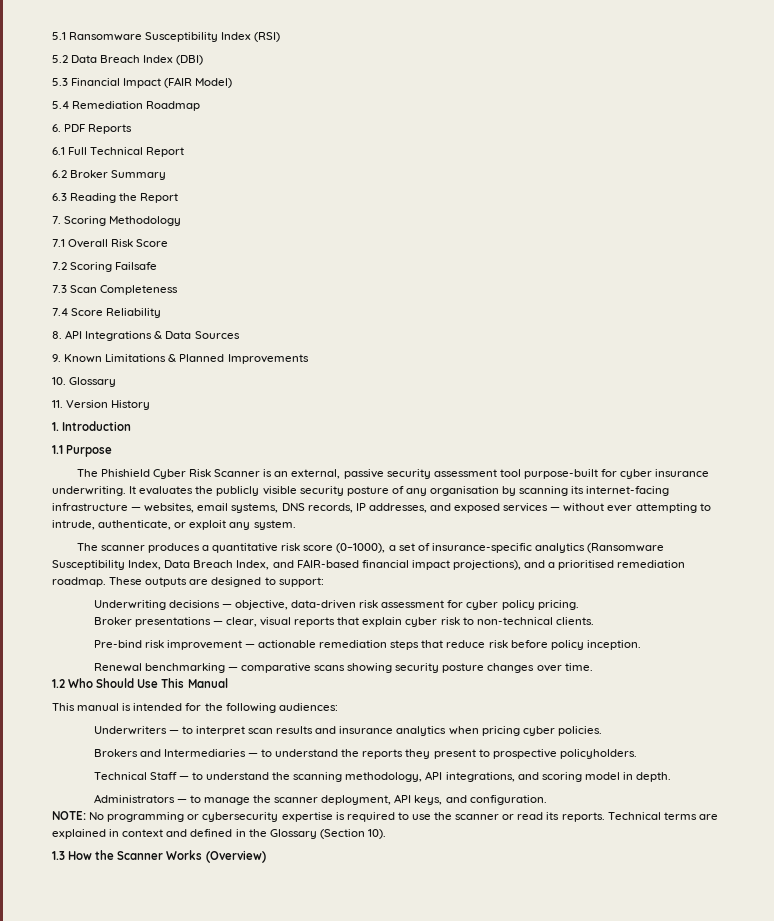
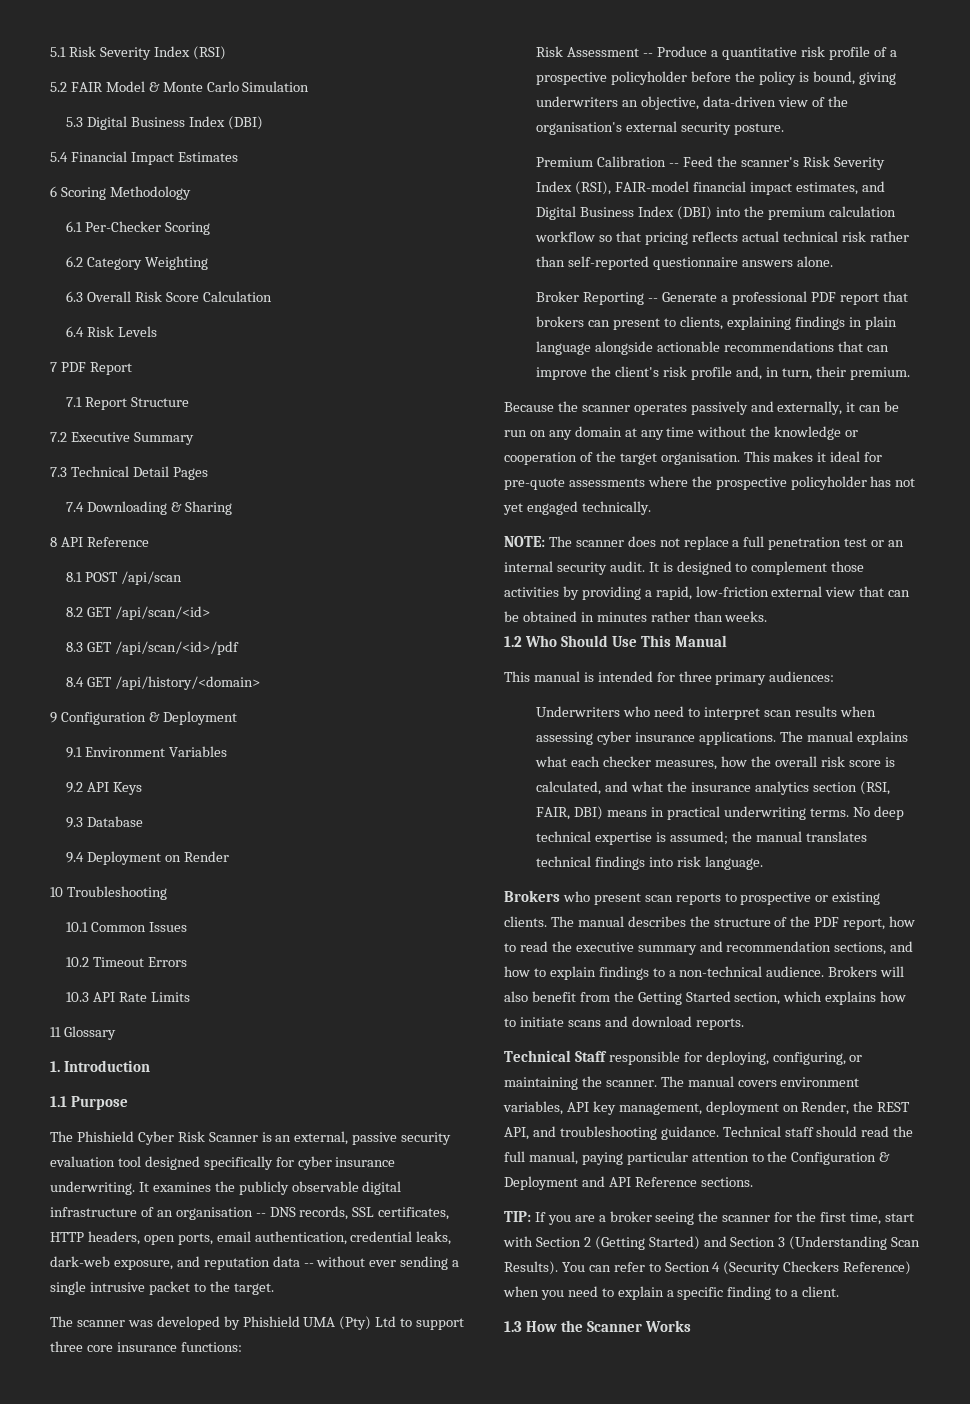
- 5.1 Ransomware Susceptibility Index (RSI)
+ 5.1 Risk Severity Index (RSI)
- 5.2 Data Breach Index (DBI)
+ 5.2 FAIR Model & Monte Carlo Simulation
+ 5.3 Digital Business Index (DBI)
- 5.3 Financial Impact (FAIR Model)
- 5.4 Remediation Roadmap
- 6. PDF Reports
- 6.1 Full Technical Report
- 6.2 Broker Summary
- 6.3 Reading the Report
- 7. Scoring Methodology
- 7.1 Overall Risk Score
+ 5.4 Financial Impact Estimates
+ 6 Scoring Methodology
+ 6.1 Per-Checker Scoring
+ 6.2 Category Weighting
+ 6.3 Overall Risk Score Calculation
+ 6.4 Risk Levels
+ 7 PDF Report
+ 7.1 Report Structure
- 7.2 Scoring Failsafe
+ 7.2 Executive Summary
- 7.3 Scan Completeness
- 7.4 Score Reliability
- 8. API Integrations & Data Sources
- 9. Known Limitations & Planned Improvements
- 10. Glossary
- 11. Version History
+ 7.3 Technical Detail Pages
+ 7.4 Downloading & Sharing
+ 8 API Reference
+ 8.1 POST /api/scan
+ 8.2 GET /api/scan/<id>
+ 8.3 GET /api/scan/<id>/pdf
+ 8.4 GET /api/history/<domain>
+ 9 Configuration & Deployment
+ 9.1 Environment Variables
+ 9.2 API Keys
+ 9.3 Database
+ 9.4 Deployment on Render
+ 10 Troubleshooting
+ 10.1 Common Issues
+ 10.2 Timeout Errors
+ 10.3 API Rate Limits
+ 11 Glossary
- The Phishield Cyber Risk Scanner is an external, passive security assessment tool purpose-built for cyber insurance underwriting.
+ The Phishield Cyber Risk Scanner is an external, passive security evaluation tool designed specifically for cyber insurance underwriting.
- It evaluates the publicly visible security posture of any organisation by scanning its internet-facing infrastructure — websites, email systems, DNS records, IP addresses, and exposed services — without ever attempting to intrude, authenticate, or exploit any system.
- The scanner produces a quantitative risk score (0–1000), a set of insurance-specific analytics (Ransomware Susceptibility Index, Data Breach Index, and FAIR-based financial impact projections), and a prioritised remediation roadmap. These outputs are designed to support:
- Underwriting decisions — objective, data-driven risk assessment for cyber policy pricing.
- Broker presentations — clear, visual reports that explain cyber risk to non-technical clients.
- Pre-bind risk improvement — actionable remediation steps that reduce risk before policy inception.
- Renewal benchmarking — comparative scans showing security posture changes over time.
+ It examines the publicly observable digital infrastructure of an organisation -- DNS records, SSL certificates, HTTP headers, open ports, email authentication, credential leaks, dark-web exposure, and reputation data -- without ever sending a single intrusive packet to the target.
+ The scanner was developed by Phishield UMA (Pty) Ltd to support three core insurance functions:
+ Risk Assessment -- Produce a quantitative risk profile of a prospective policyholder before the policy is bound, giving underwriters an objective, data-driven view of the organisation's external security posture.
+ Premium Calibration -- Feed the scanner's Risk Severity Index (RSI), FAIR-model financial impact estimates, and Digital Business Index (DBI) into the premium calculation workflow so that pricing reflects actual technical risk rather than self-reported questionnaire answers alone.
+ Broker Reporting -- Generate a professional PDF report that brokers can present to clients, explaining findings in plain language alongside actionable recommendations that can improve the client's risk profile and, in turn, their premium.
+ Because the scanner operates passively and externally, it can be run on any domain at any time without the knowledge or cooperation of the target organisation. This makes it ideal for pre-quote assessments where the prospective policyholder has not yet engaged technically.
+ NOTE: The scanner does not replace a full penetration test or an internal security audit. It is designed to complement those activities by providing a rapid, low-friction external view that can be obtained in minutes rather than weeks.
- This manual is intended for the following audiences:
+ This manual is intended for three primary audiences:
- Underwriters — to interpret scan results and insurance analytics when pricing cyber policies.
- Brokers and Intermediaries — to understand the reports they present to prospective policyholders.
- Technical Staff — to understand the scanning methodology, API integrations, and scoring model in depth.
- Administrators — to manage the scanner deployment, API keys, and configuration.
- NOTE: No programming or cybersecurity expertise is required to use the scanner or read its reports. Technical terms are explained in context and defined in the Glossary (Section 10).
+ Underwriters who need to interpret scan results when assessing cyber insurance applications. The manual explains what each checker measures, how the overall risk score is calculated, and what the insurance analytics section (RSI, FAIR, DBI) means in practical underwriting terms. No deep technical expertise is assumed; the manual translates technical findings into risk language.
+ Brokers who present scan reports to prospective or existing clients. The manual describes the structure of the PDF report, how to read the executive summary and recommendation sections, and how to explain findings to a non-technical audience. Brokers will also benefit from the Getting Started section, which explains how to initiate scans and download reports.
+ Technical Staff responsible for deploying, configuring, or maintaining the scanner. The manual covers environment variables, API key management, deployment on Render, the REST API, and troubleshooting guidance. Technical staff should read the full manual, paying particular attention to the Configuration & Deployment and API Reference sections.
+ TIP: If you are a broker seeing the scanner for the first time, start with Section 2 (Getting Started) and Section 3 (Understanding Scan Results). You can refer to Section 4 (Security Checkers Reference) when you need to explain a specific finding to a client.
- 1.3 How the Scanner Works (Overview)
+ 1.3 How the Scanner Works

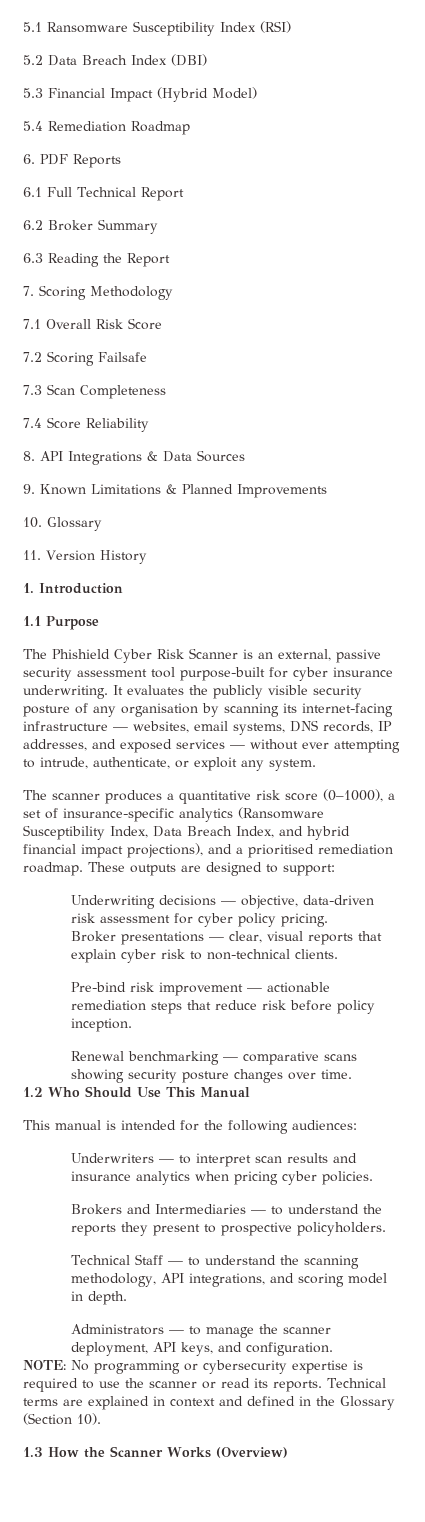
- 5.1 Risk Severity Index (RSI)
+ 5.1 Ransomware Susceptibility Index (RSI)
- 5.2 FAIR Model & Monte Carlo Simulation
- 5.3 Digital Business Index (DBI)
+ 5.2 Data Breach Index (DBI)
- 5.4 Financial Impact Estimates
- 6 Scoring Methodology
- 6.1 Per-Checker Scoring
- 6.2 Category Weighting
- 6.3 Overall Risk Score Calculation
- 6.4 Risk Levels
- 7 PDF Report
- 7.1 Report Structure
+ 5.3 Financial Impact (Hybrid Model)
+ 5.4 Remediation Roadmap
+ 6. PDF Reports
+ 6.1 Full Technical Report
+ 6.2 Broker Summary
+ 6.3 Reading the Report
+ 7. Scoring Methodology
+ 7.1 Overall Risk Score
- 7.2 Executive Summary
+ 7.2 Scoring Failsafe
- 7.3 Technical Detail Pages
- 7.4 Downloading & Sharing
- 8 API Reference
- 8.1 POST /api/scan
- 8.2 GET /api/scan/<id>
- 8.3 GET /api/scan/<id>/pdf
- 8.4 GET /api/history/<domain>
- 9 Configuration & Deployment
- 9.1 Environment Variables
- 9.2 API Keys
- 9.3 Database
- 9.4 Deployment on Render
- 10 Troubleshooting
- 10.1 Common Issues
- 10.2 Timeout Errors
- 10.3 API Rate Limits
- 11 Glossary
+ 7.3 Scan Completeness
+ 7.4 Score Reliability
+ 8. API Integrations & Data Sources
+ 9. Known Limitations & Planned Improvements
+ 10. Glossary
+ 11. Version History
- The Phishield Cyber Risk Scanner is an external, passive security evaluation tool designed specifically for cyber insurance underwriting.
+ The Phishield Cyber Risk Scanner is an external, passive security assessment tool purpose-built for cyber insurance underwriting.
- It examines the publicly observable digital infrastructure of an organisation -- DNS records, SSL certificates, HTTP headers, open ports, email authentication, credential leaks, dark-web exposure, and reputation data -- without ever sending a single intrusive packet to the target.
- The scanner was developed by Phishield UMA (Pty) Ltd to support three core insurance functions:
- Risk Assessment -- Produce a quantitative risk profile of a prospective policyholder before the policy is bound, giving underwriters an objective, data-driven view of the organisation's external security posture.
- Premium Calibration -- Feed the scanner's Risk Severity Index (RSI), FAIR-model financial impact estimates, and Digital Business Index (DBI) into the premium calculation workflow so that pricing reflects actual technical risk rather than self-reported questionnaire answers alone.
- Broker Reporting -- Generate a professional PDF report that brokers can present to clients, explaining findings in plain language alongside actionable recommendations that can improve the client's risk profile and, in turn, their premium.
- Because the scanner operates passively and externally, it can be run on any domain at any time without the knowledge or cooperation of the target organisation. This makes it ideal for pre-quote assessments where the prospective policyholder has not yet engaged technically.
- NOTE: The scanner does not replace a full penetration test or an internal security audit. It is designed to complement those activities by providing a rapid, low-friction external view that can be obtained in minutes rather than weeks.
+ It evaluates the publicly visible security posture of any organisation by scanning its internet-facing infrastructure — websites, email systems, DNS records, IP addresses, and exposed services — without ever attempting to intrude, authenticate, or exploit any system.
+ The scanner produces a quantitative risk score (0–1000), a set of insurance-specific analytics (Ransomware Susceptibility Index, Data Breach Index, and hybrid financial impact projections), and a prioritised remediation roadmap. These outputs are designed to support:
+ Underwriting decisions — objective, data-driven risk assessment for cyber policy pricing.
+ Broker presentations — clear, visual reports that explain cyber risk to non-technical clients.
+ Pre-bind risk improvement — actionable remediation steps that reduce risk before policy inception.
+ Renewal benchmarking — comparative scans showing security posture changes over time.
- This manual is intended for three primary audiences:
+ This manual is intended for the following audiences:
- Underwriters who need to interpret scan results when assessing cyber insurance applications. The manual explains what each checker measures, how the overall risk score is calculated, and what the insurance analytics section (RSI, FAIR, DBI) means in practical underwriting terms. No deep technical expertise is assumed; the manual translates technical findings into risk language.
- Brokers who present scan reports to prospective or existing clients. The manual describes the structure of the PDF report, how to read the executive summary and recommendation sections, and how to explain findings to a non-technical audience. Brokers will also benefit from the Getting Started section, which explains how to initiate scans and download reports.
- Technical Staff responsible for deploying, configuring, or maintaining the scanner. The manual covers environment variables, API key management, deployment on Render, the REST API, and troubleshooting guidance. Technical staff should read the full manual, paying particular attention to the Configuration & Deployment and API Reference sections.
- TIP: If you are a broker seeing the scanner for the first time, start with Section 2 (Getting Started) and Section 3 (Understanding Scan Results). You can refer to Section 4 (Security Checkers Reference) when you need to explain a specific finding to a client.
+ Underwriters — to interpret scan results and insurance analytics when pricing cyber policies.
+ Brokers and Intermediaries — to understand the reports they present to prospective policyholders.
+ Technical Staff — to understand the scanning methodology, API integrations, and scoring model in depth.
+ Administrators — to manage the scanner deployment, API keys, and configuration.
+ NOTE: No programming or cybersecurity expertise is required to use the scanner or read its reports. Technical terms are explained in context and defined in the Glossary (Section 10).
- 1.3 How the Scanner Works
+ 1.3 How the Scanner Works (Overview)

